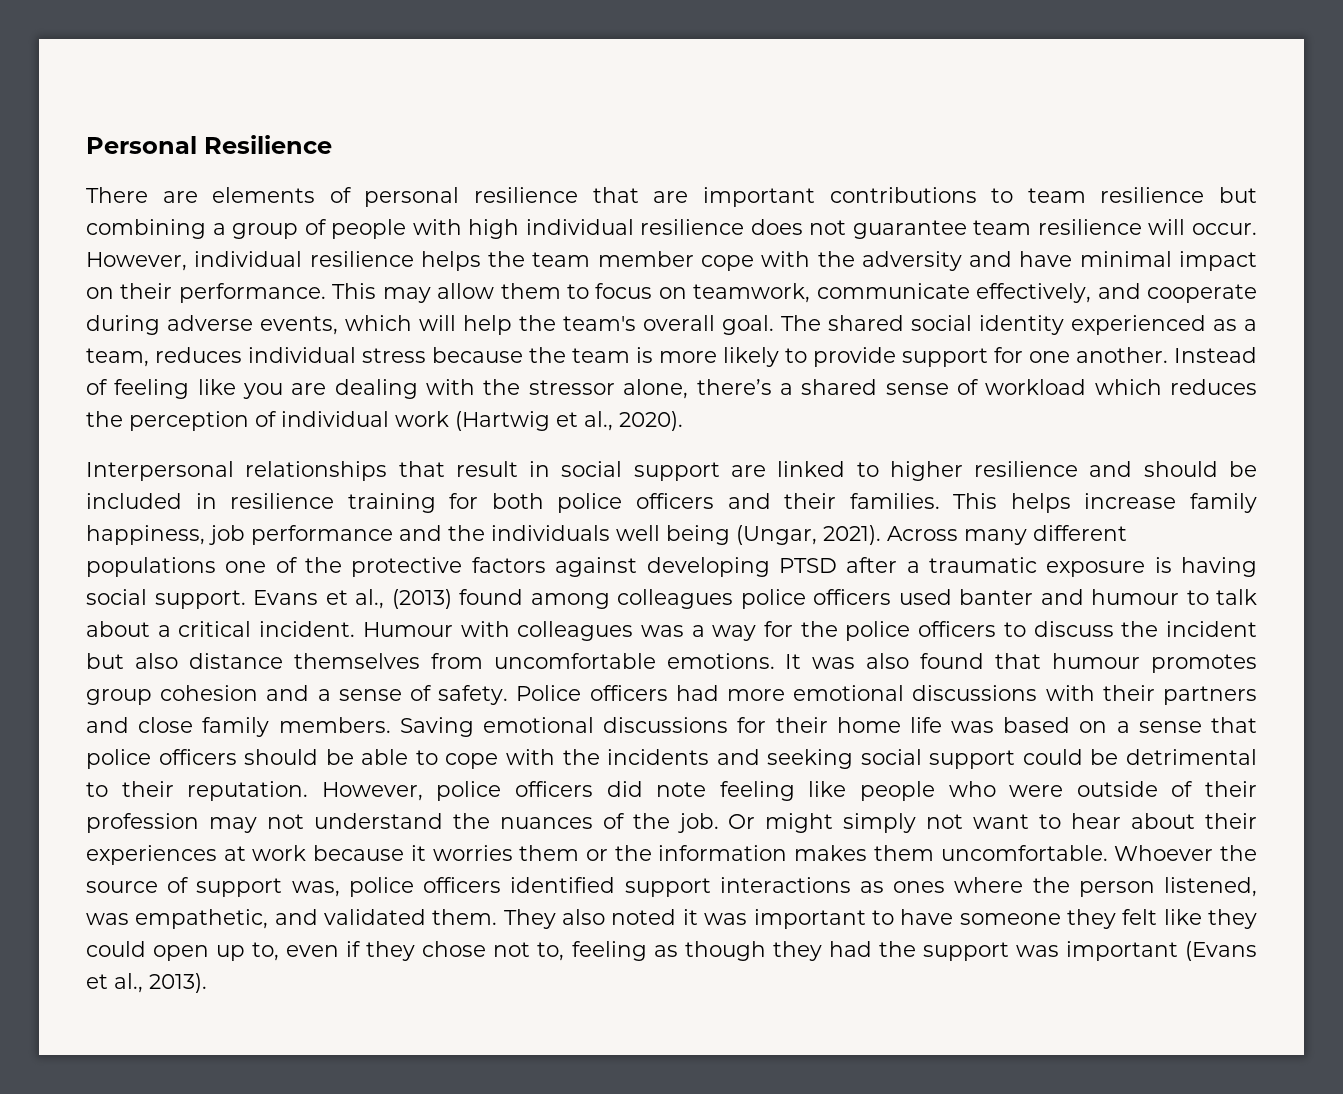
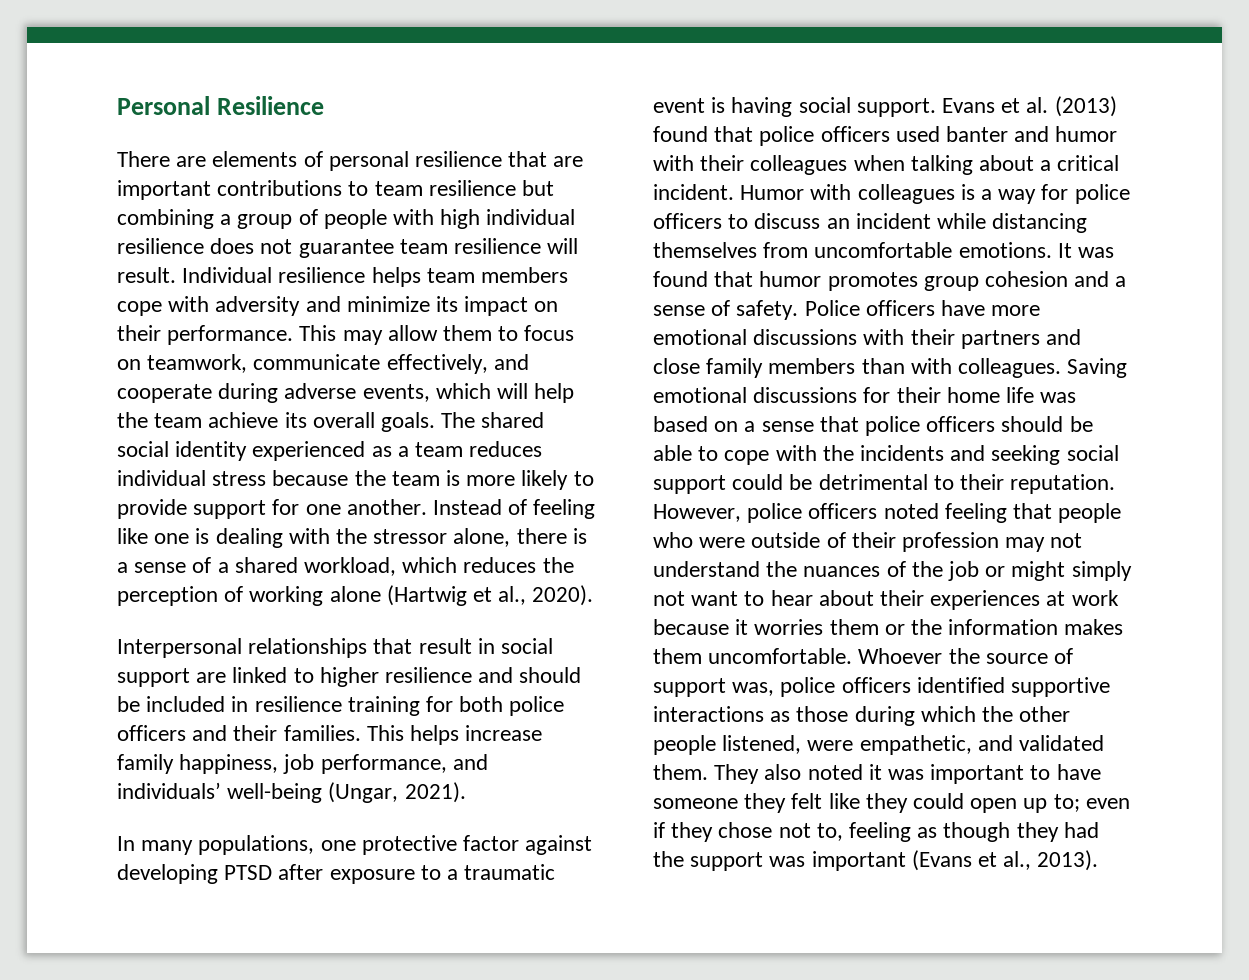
- There are elements of personal resilience that are important contributions to team resilience but combining a group of people with high individual resilience does not guarantee team resilience will occur. However, individual resilience helps the team member cope with the adversity and have minimal impact on their performance.
+ There are elements of personal resilience that are important contributions to team resilience but combining a group of people with high individual resilience does not guarantee team resilience will result. Individual resilience helps team members cope with adversity and minimize its impact on their performance.
- This may allow them to focus on teamwork, communicate effectively, and cooperate during adverse events, which will help the team's overall goal.
+ This may allow them to focus on teamwork, communicate effectively, and cooperate during adverse events, which will help the team achieve its overall goals.
- The shared social identity experienced as a team, reduces individual stress because the team is more likely to provide support for one another.
+ The shared social identity experienced as a team reduces individual stress because the team is more likely to provide support for one another.
- Instead of feeling like you are dealing with the stressor alone, there’s a shared sense of workload which reduces the perception of individual work (Hartwig et al., 2020).
+ Instead of feeling like one is dealing with the stressor alone, there is a sense of a shared workload, which reduces the perception of working alone (Hartwig et al., 2020).
- This helps increase family happiness, job performance and the individuals well being (Ungar, 2021). Across many different populations one of the protective factors against developing PTSD after a traumatic exposure is having social support.
+ This helps increase family happiness, job performance, and individuals’ well-being (Ungar, 2021).
+ In many populations, one protective factor against developing PTSD after exposure to a traumatic event is having social support.
- Evans et al., (2013) found among colleagues police officers used banter and humour to talk about a critical incident.
+ Evans et al. (2013) found that police officers used banter and humor with their colleagues when talking about a critical incident.
- Humour with colleagues was a way for the police officers to discuss the incident but also distance themselves from uncomfortable emotions.
+ Humor with colleagues is a way for police officers to discuss an incident while distancing themselves from uncomfortable emotions.
- It was also found that humour promotes group cohesion and a sense of safety.
+ It was found that humor promotes group cohesion and a sense of safety.
- Police officers had more emotional discussions with their partners and close family members.
+ Police officers have more emotional discussions with their partners and close family members than with colleagues.
- However, police officers did note feeling like people who were outside of their profession may not understand the nuances of the job. Or might simply not want to hear about their experiences at work because it worries them or the information makes them uncomfortable.
+ However, police officers noted feeling that people who were outside of their profession may not understand the nuances of the job or might simply not want to hear about their experiences at work because it worries them or the information makes them uncomfortable.
- Whoever the source of support was, police officers identified support interactions as ones where the person listened, was empathetic, and validated them.
+ Whoever the source of support was, police officers identified supportive interactions as those during which the other people listened, were empathetic, and validated them.
- They also noted it was important to have someone they felt like they could open up to, even if they chose not to, feeling as though they had the support was important (Evans et al., 2013).
+ They also noted it was important to have someone they felt like they could open up to; even if they chose not to, feeling as though they had the support was important (Evans et al., 2013).

